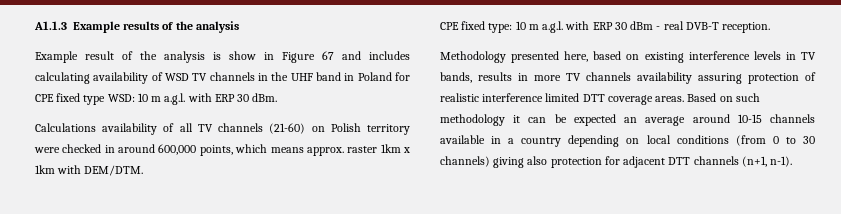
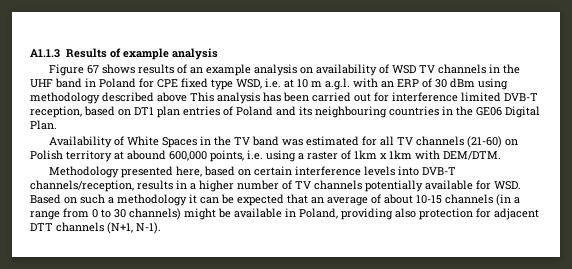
- A1.1.3 Example results of the analysis
- Example result of the analysis is show in Figure 67 and includes calculating availability of WSD TV channels in the UHF band in Poland for CPE fixed type WSD: 10 m a.g.l. with ERP 30 dBm.
- Calculations availability of all TV channels (21-60) on Polish territory were checked in around 600,000 points, which means approx. raster 1km x 1km with DEM/DTM.
+ A1.1.3 Results of example analysis
+ Figure 67 shows results of an example analysis on availability of WSD TV channels in the UHF band in Poland for CPE fixed type WSD, i.e. at 10 m a.g.l. with an ERP of 30 dBm using methodology described above This analysis has been carried out for interference limited DVB-T reception, based on DT1 plan entries of Poland and its neighbouring countries in the GE06 Digital Plan.
+ Availability of White Spaces in the TV band was estimated for all TV channels (21-60) on Polish territory at abound 600,000 points, i.e. using a raster of 1km x 1km with DEM/DTM.
- CPE fixed type: 10 m a.g.l. with ERP 30 dBm - real DVB-T reception.
- Methodology presented here, based on existing interference levels in TV bands, results in more TV channels availability assuring protection of realistic interference limited DTT coverage areas. Based on such methodology it can be expected an average around 10-15 channels available in a country depending on local conditions (from 0 to 30 channels) giving also protection for adjacent DTT channels (n+1, n-1).
+ Methodology presented here, based on certain interference levels into DVB-T channels/reception, results in a higher number of TV channels potentially available for WSD. Based on such a methodology it can be expected that an average of about 10-15 channels (in a range from 0 to 30 channels) might be available in Poland, providing also protection for adjacent DTT channels (N+1, N-1).

